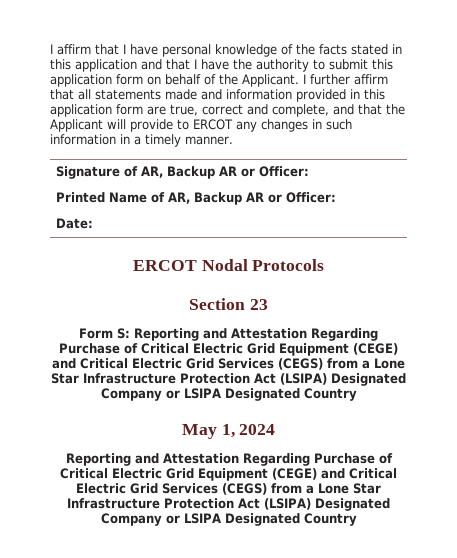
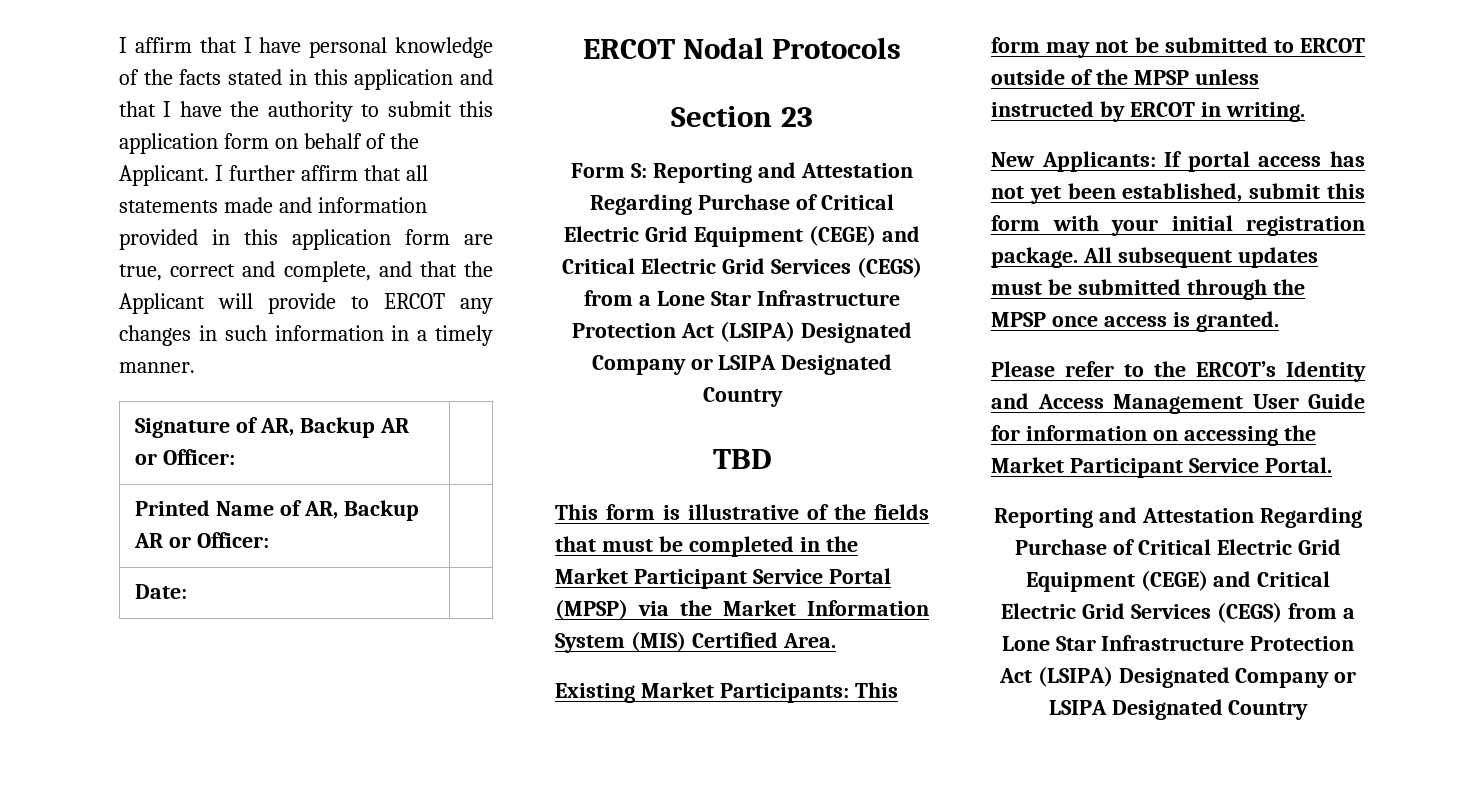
- May 1, 2024
+ TBD
+ This form is illustrative of the fields that must be completed in the Market Participant Service Portal (MPSP) via the Market Information System (MIS) Certified Area.
+ Existing Market Participants: This form may not be submitted to ERCOT outside of the MPSP unless instructed by ERCOT in writing.
+ New Applicants: If portal access has not yet been established, submit this form with your initial registration package. All subsequent updates must be submitted through the MPSP once access is granted.
+ Please refer to the ERCOT’s Identity and Access Management User Guide for information on accessing the Market Participant Service Portal.

